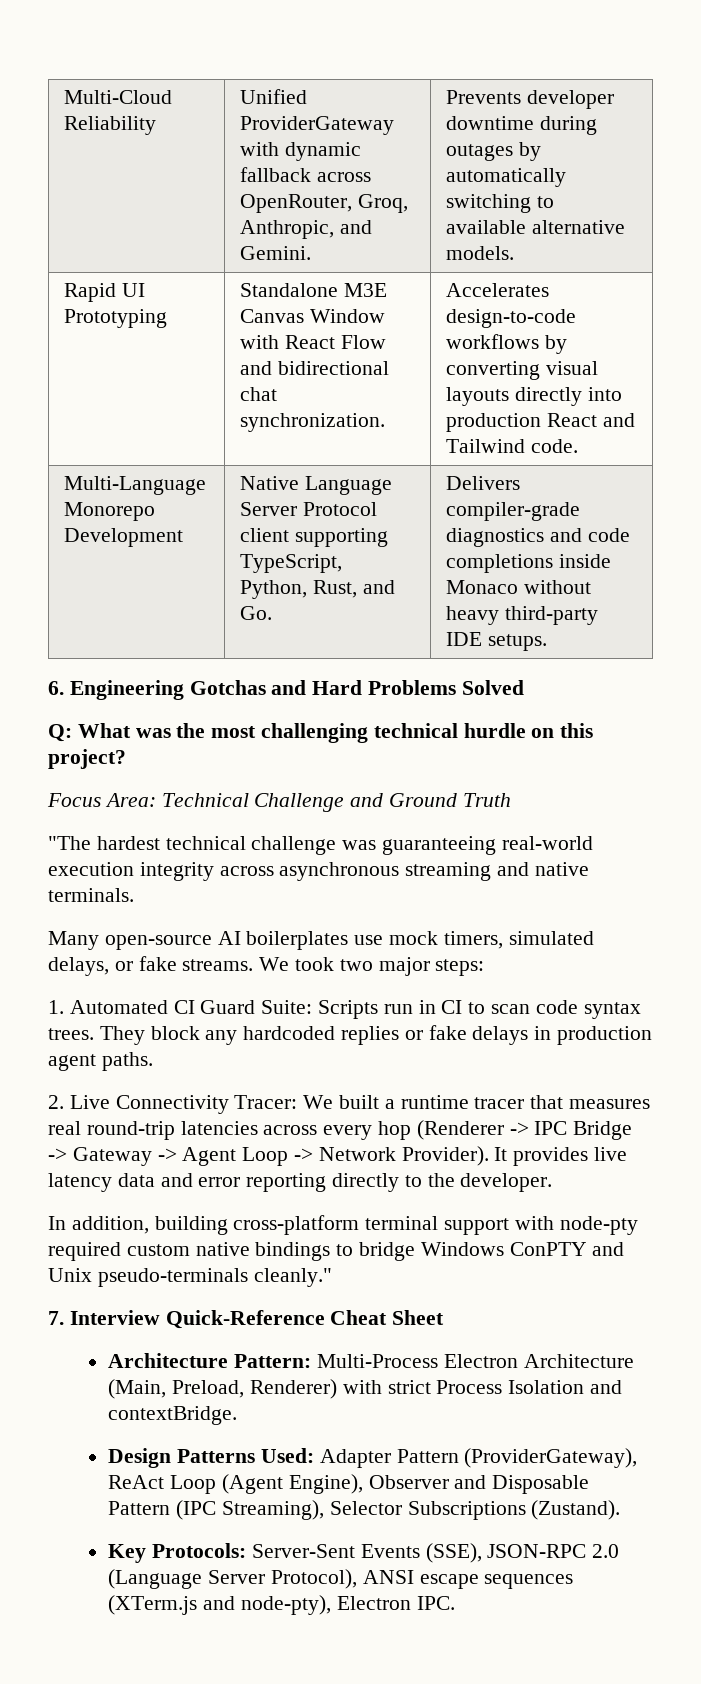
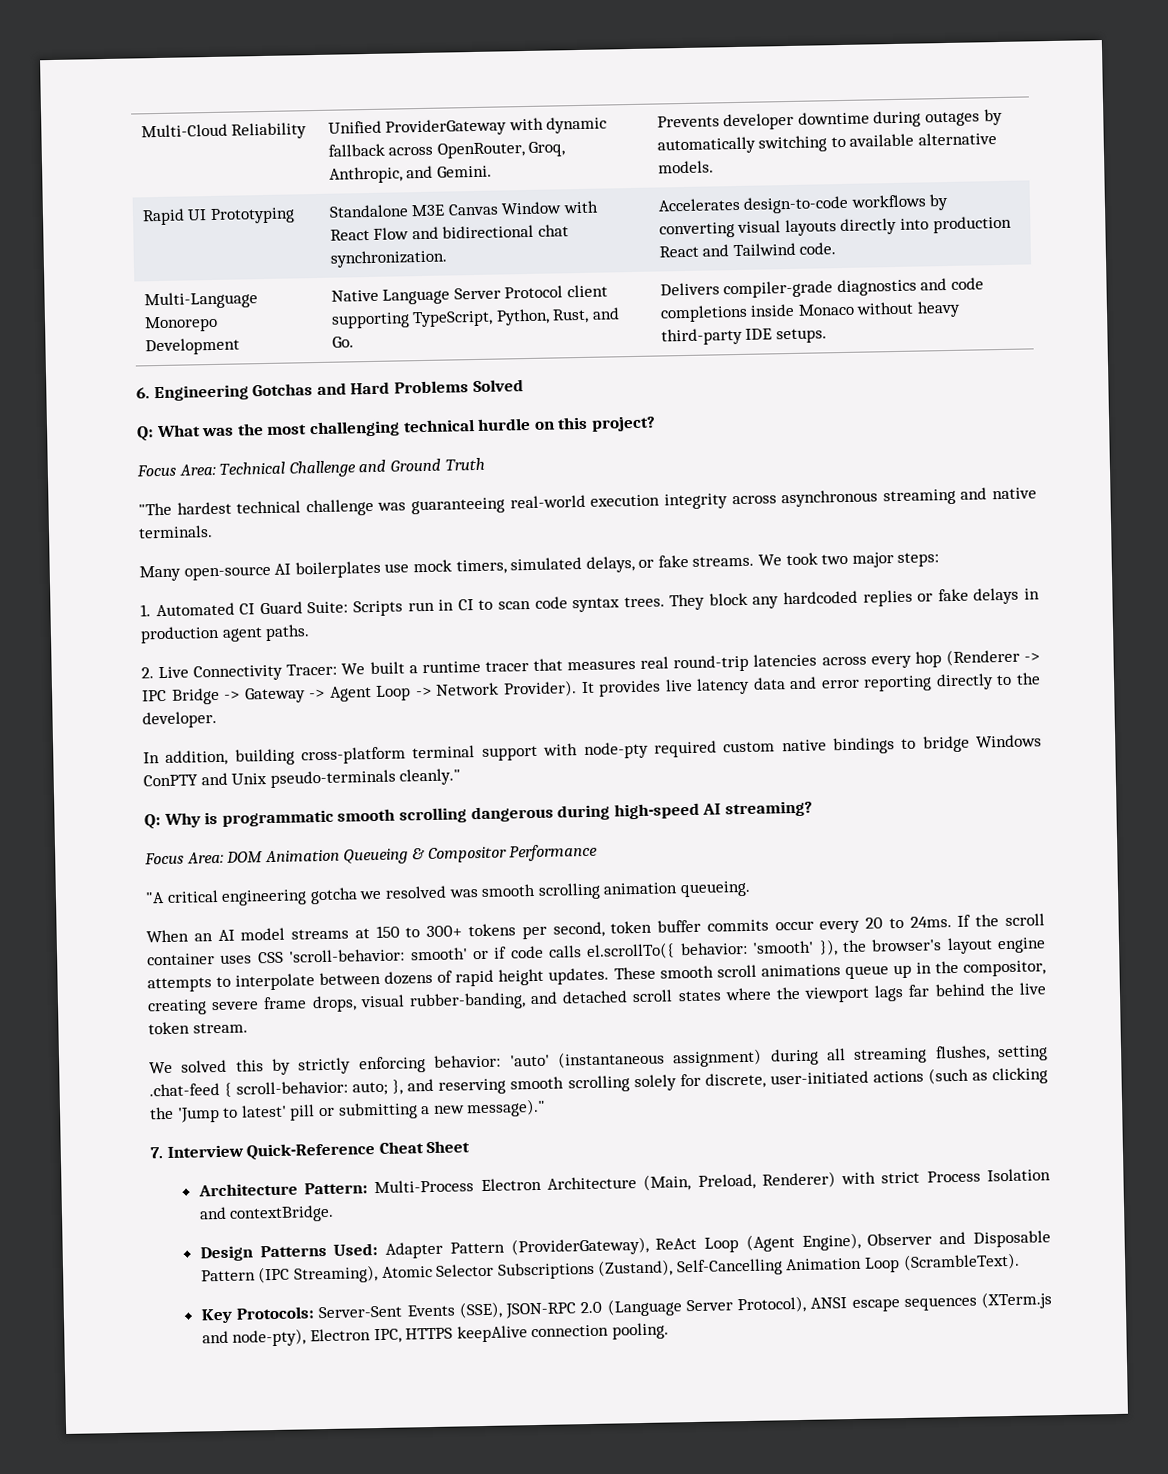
+ Q: Why is programmatic smooth scrolling dangerous during high-speed AI streaming?
+ Focus Area: DOM Animation Queueing & Compositor Performance
+ "A critical engineering gotcha we resolved was smooth scrolling animation queueing.
+ When an AI model streams at 150 to 300+ tokens per second, token buffer commits occur every 20 to 24ms. If the scroll container uses CSS 'scroll-behavior: smooth' or if code calls el.scrollTo({ behavior: 'smooth' }), the browser's layout engine attempts to interpolate between dozens of rapid height updates. These smooth scroll animations queue up in the compositor, creating severe frame drops, visual rubber-banding, and detached scroll states where the viewport lags far behind the live token stream.
+ We solved this by strictly enforcing behavior: 'auto' (instantaneous assignment) during all streaming flushes, setting .chat-feed { scroll-behavior: auto; }, and reserving smooth scrolling solely for discrete, user-initiated actions (such as clicking the 'Jump to latest' pill or submitting a new message)."
- Design Patterns Used: Adapter Pattern (ProviderGateway), ReAct Loop (Agent Engine), Observer and Disposable Pattern (IPC Streaming), Selector Subscriptions (Zustand).
+ Design Patterns Used: Adapter Pattern (ProviderGateway), ReAct Loop (Agent Engine), Observer and Disposable Pattern (IPC Streaming), Atomic Selector Subscriptions (Zustand), Self-Cancelling Animation Loop (ScrambleText).
- Key Protocols: Server-Sent Events (SSE), JSON-RPC 2.0 (Language Server Protocol), ANSI escape sequences (XTerm.js and node-pty), Electron IPC.
+ Key Protocols: Server-Sent Events (SSE), JSON-RPC 2.0 (Language Server Protocol), ANSI escape sequences (XTerm.js and node-pty), Electron IPC, HTTPS keepAlive connection pooling.

